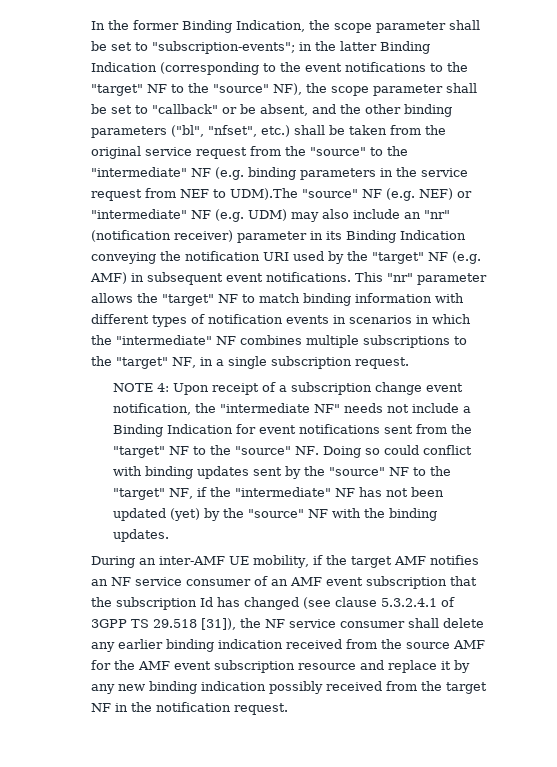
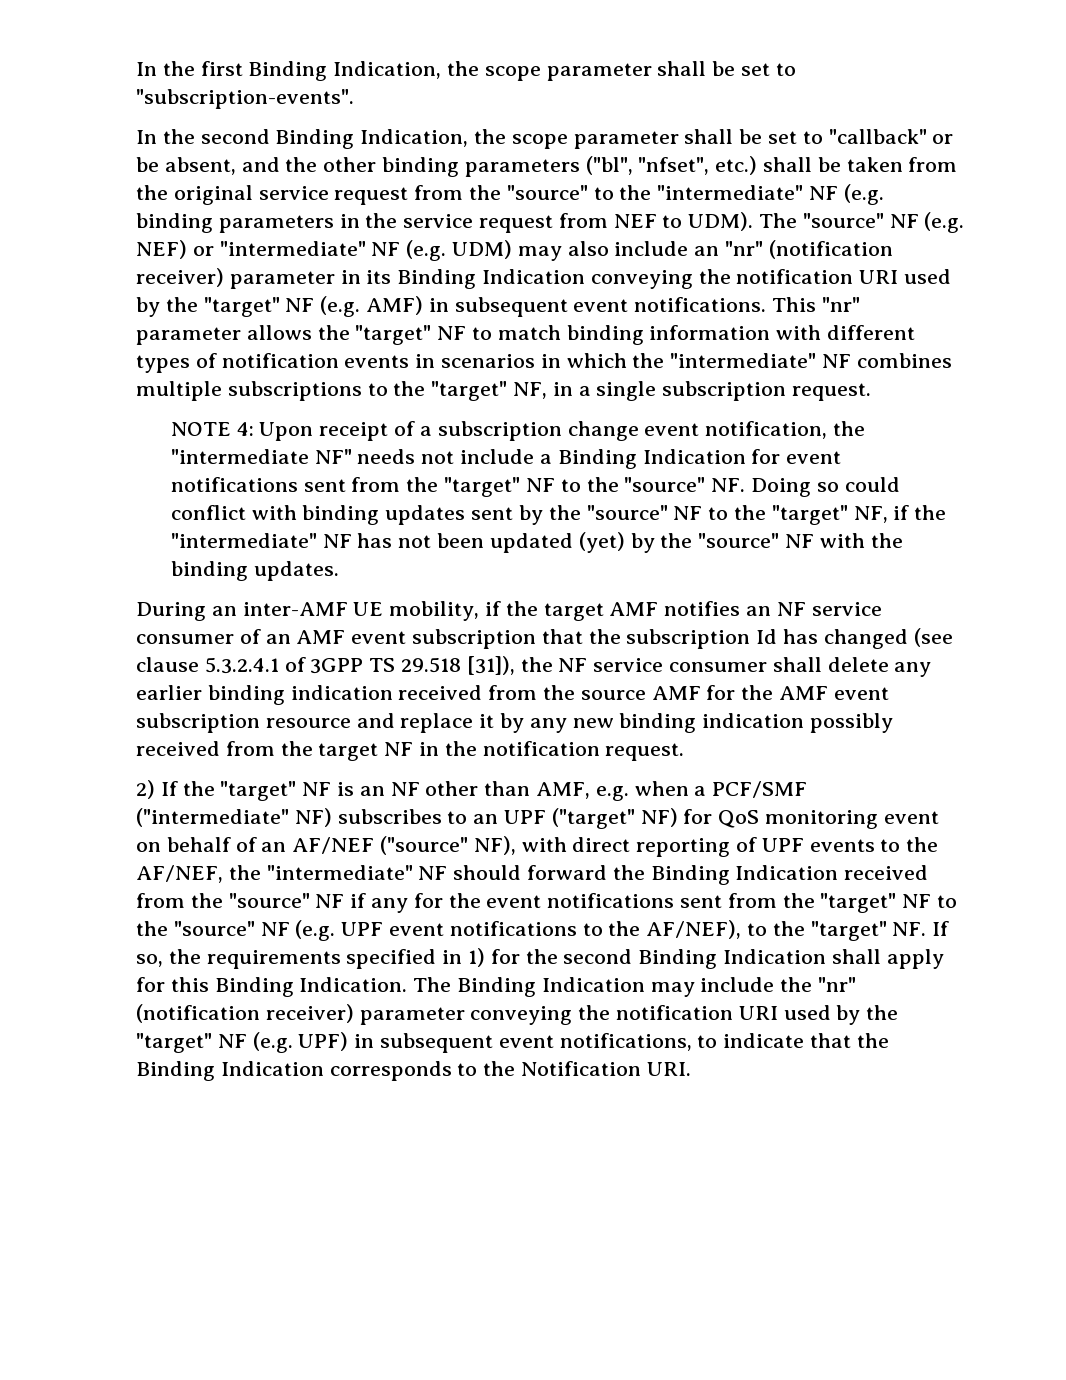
- In the former Binding Indication, the scope parameter shall be set to "subscription-events"; in the latter Binding Indication (corresponding to the event notifications to the "target" NF to the "source" NF), the scope parameter shall be set to "callback" or be absent, and the other binding parameters ("bl", "nfset", etc.) shall be taken from the original service request from the "source" to the "intermediate" NF (e.g. binding parameters in the service request from NEF to UDM).The "source" NF (e.g. NEF) or "intermediate" NF (e.g. UDM) may also include an "nr" (notification receiver) parameter in its Binding Indication conveying the notification URI used by the "target" NF (e.g. AMF) in subsequent event notifications.
+ In the first Binding Indication, the scope parameter shall be set to "subscription-events".
+ In the second Binding Indication, the scope parameter shall be set to "callback" or be absent, and the other binding parameters ("bl", "nfset", etc.) shall be taken from the original service request from the "source" to the "intermediate" NF (e.g. binding parameters in the service request from NEF to UDM). The "source" NF (e.g. NEF) or "intermediate" NF (e.g. UDM) may also include an "nr" (notification receiver) parameter in its Binding Indication conveying the notification URI used by the "target" NF (e.g. AMF) in subsequent event notifications.
+ 2) If the "target" NF is an NF other than AMF, e.g. when a PCF/SMF ("intermediate" NF) subscribes to an UPF ("target" NF) for QoS monitoring event on behalf of an AF/NEF ("source" NF), with direct reporting of UPF events to the AF/NEF, the "intermediate" NF should forward the Binding Indication received from the "source" NF if any for the event notifications sent from the "target" NF to the "source" NF (e.g. UPF event notifications to the AF/NEF), to the "target" NF. If so, the requirements specified in 1) for the second Binding Indication shall apply for this Binding Indication. The Binding Indication may include the "nr" (notification receiver) parameter conveying the notification URI used by the "target" NF (e.g. UPF) in subsequent event notifications, to indicate that the Binding Indication corresponds to the Notification URI.

